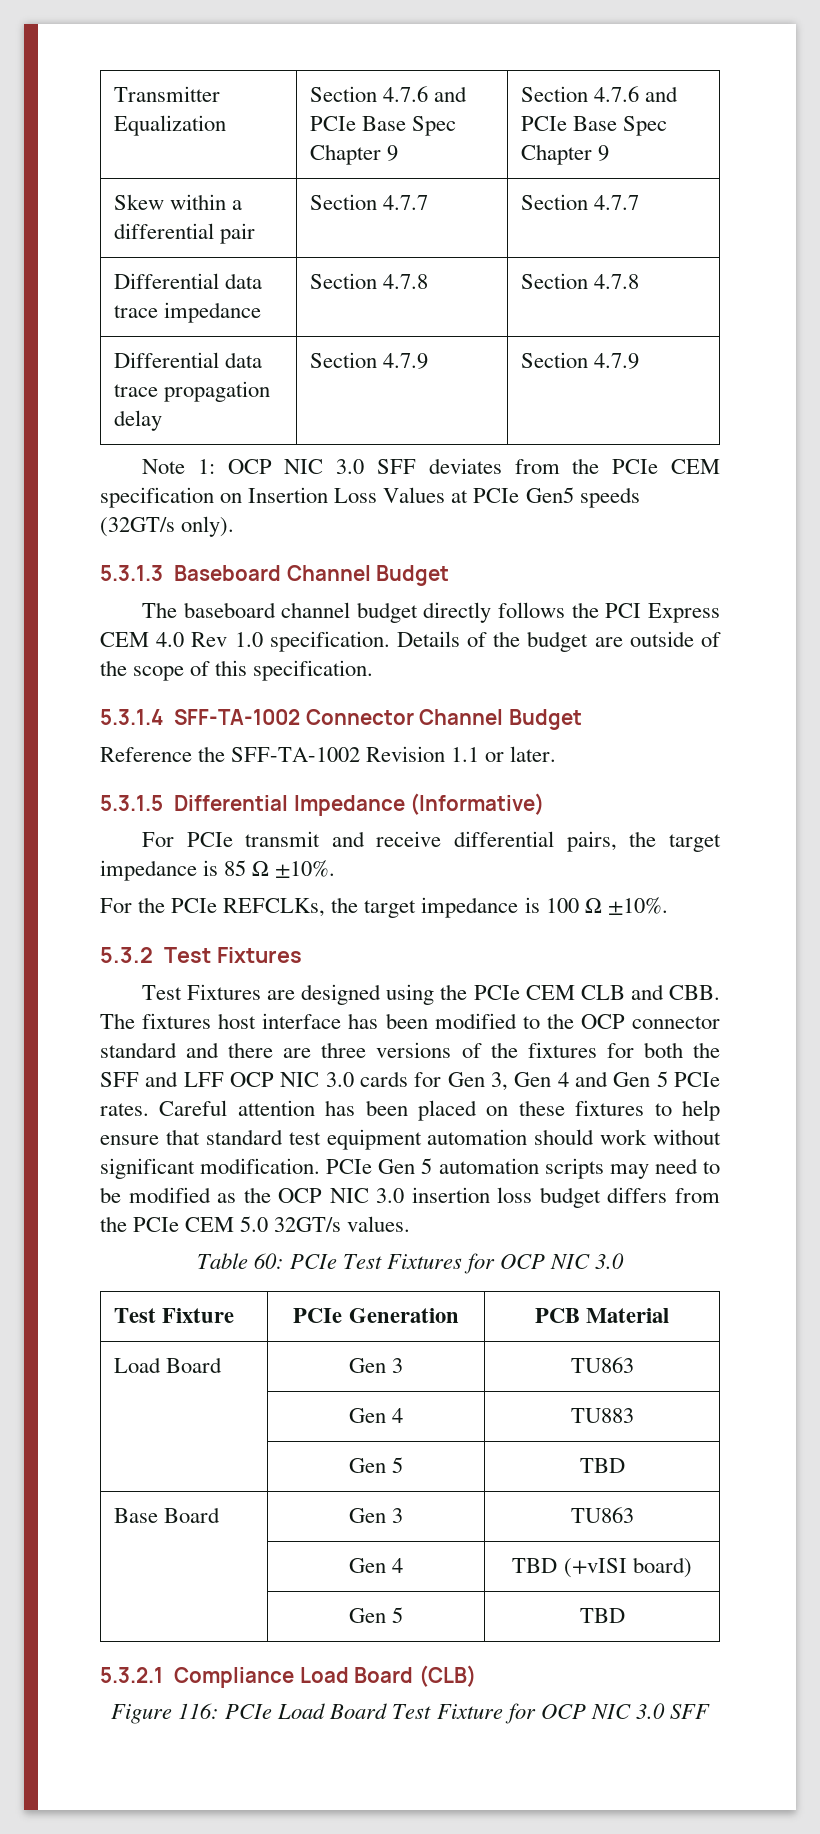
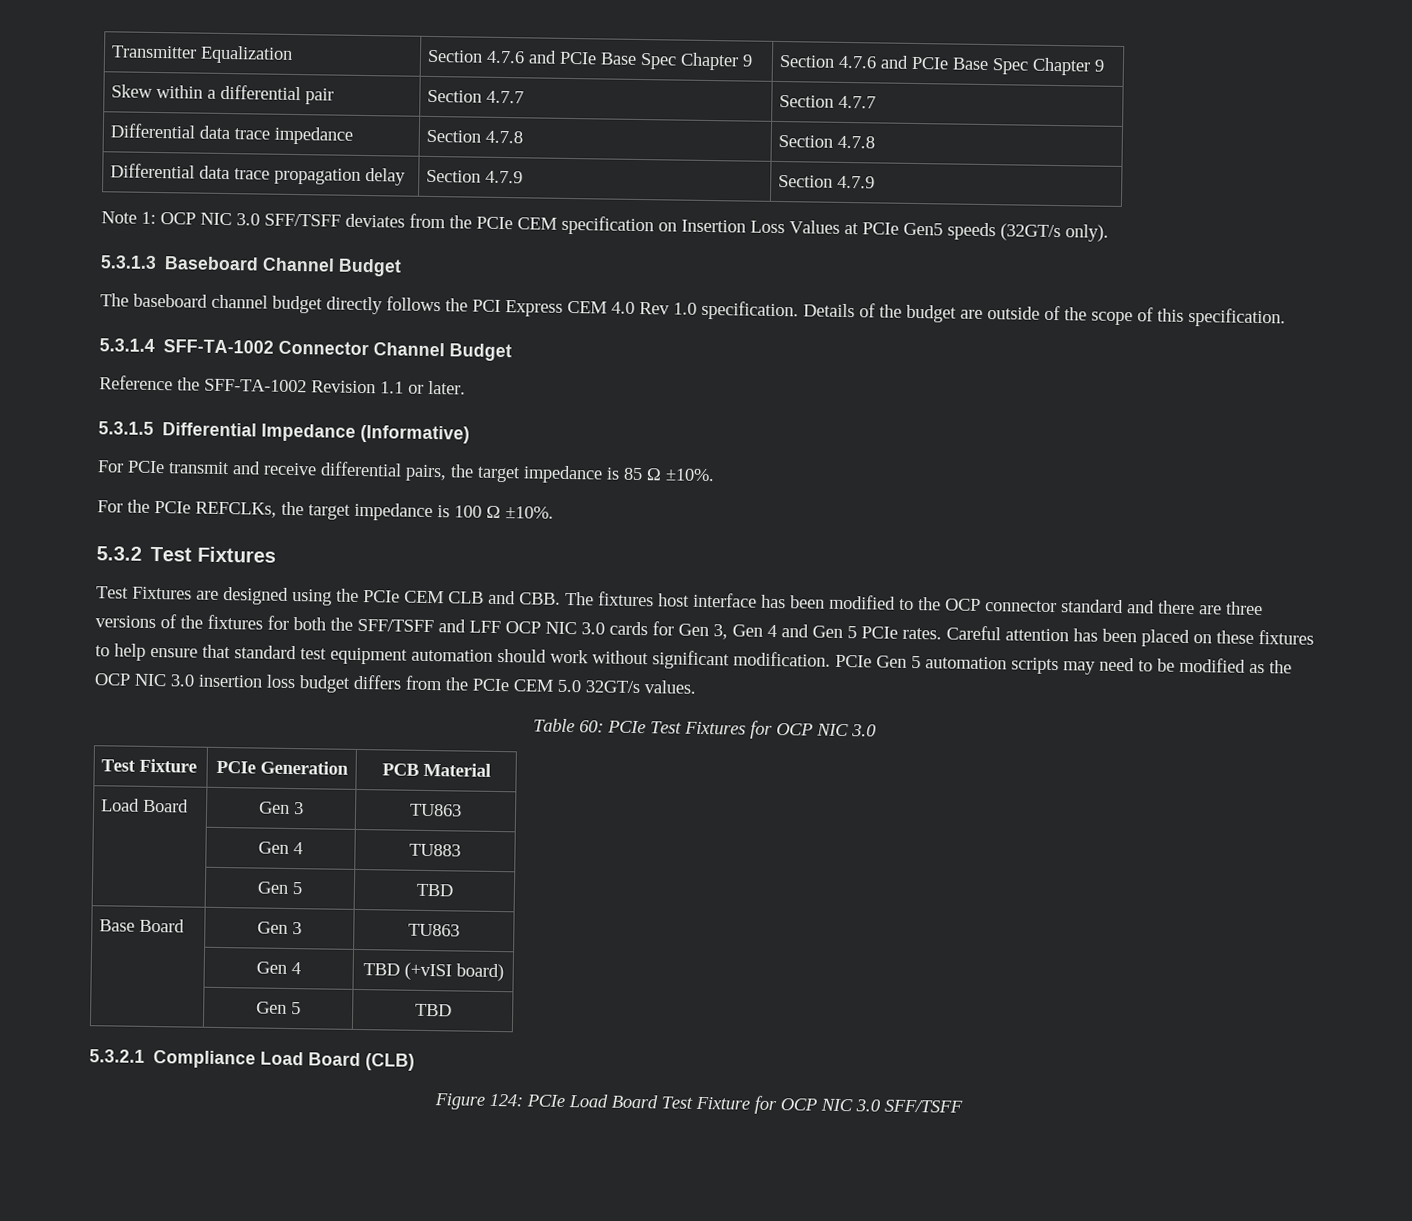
- Note 1: OCP NIC 3.0 SFF deviates from the PCIe CEM specification on Insertion Loss Values at PCIe Gen5 speeds (32GT/s only).
+ Note 1: OCP NIC 3.0 SFF/TSFF deviates from the PCIe CEM specification on Insertion Loss Values at PCIe Gen5 speeds (32GT/s only).
- Test Fixtures are designed using the PCIe CEM CLB and CBB. The fixtures host interface has been modified to the OCP connector standard and there are three versions of the fixtures for both the SFF and LFF OCP NIC 3.0 cards for Gen 3, Gen 4 and Gen 5 PCIe rates.
+ Test Fixtures are designed using the PCIe CEM CLB and CBB. The fixtures host interface has been modified to the OCP connector standard and there are three versions of the fixtures for both the SFF/TSFF and LFF OCP NIC 3.0 cards for Gen 3, Gen 4 and Gen 5 PCIe rates.
- Figure 116: PCIe Load Board Test Fixture for OCP NIC 3.0 SFF
+ Figure 124: PCIe Load Board Test Fixture for OCP NIC 3.0 SFF/TSFF

